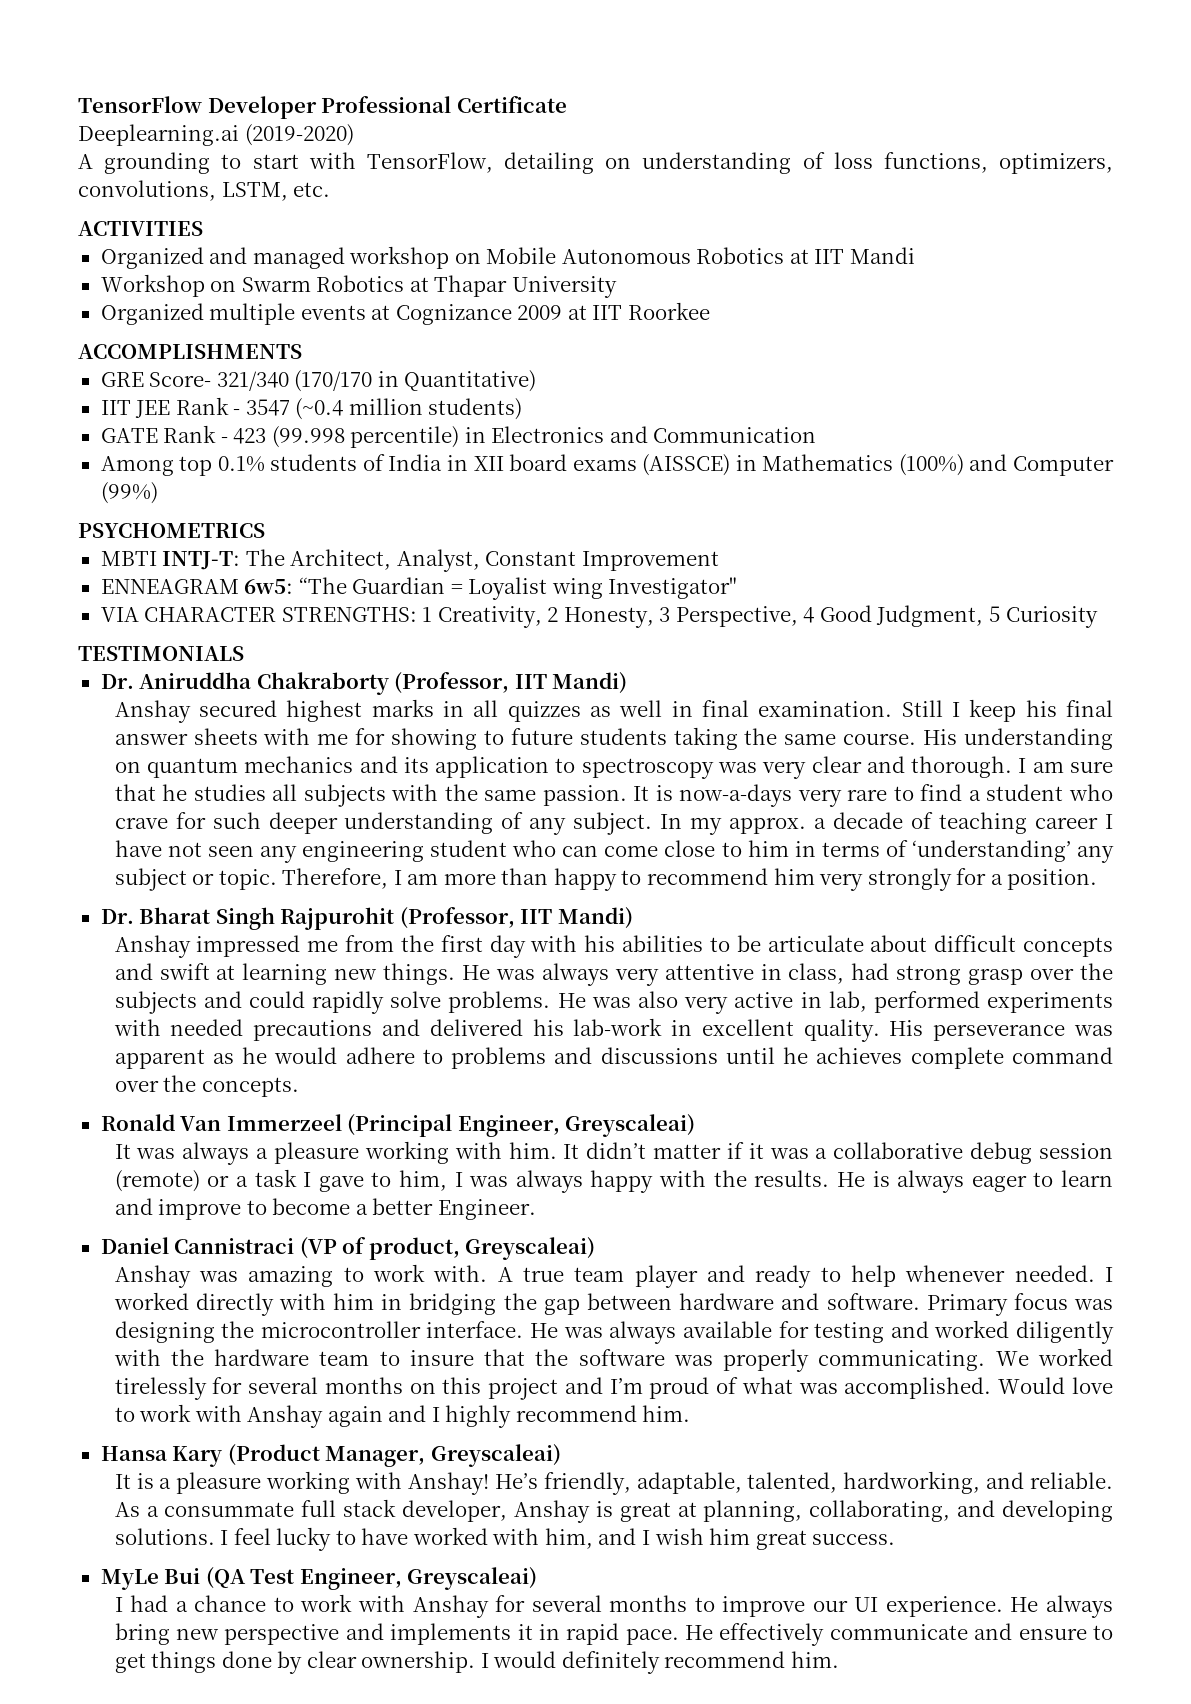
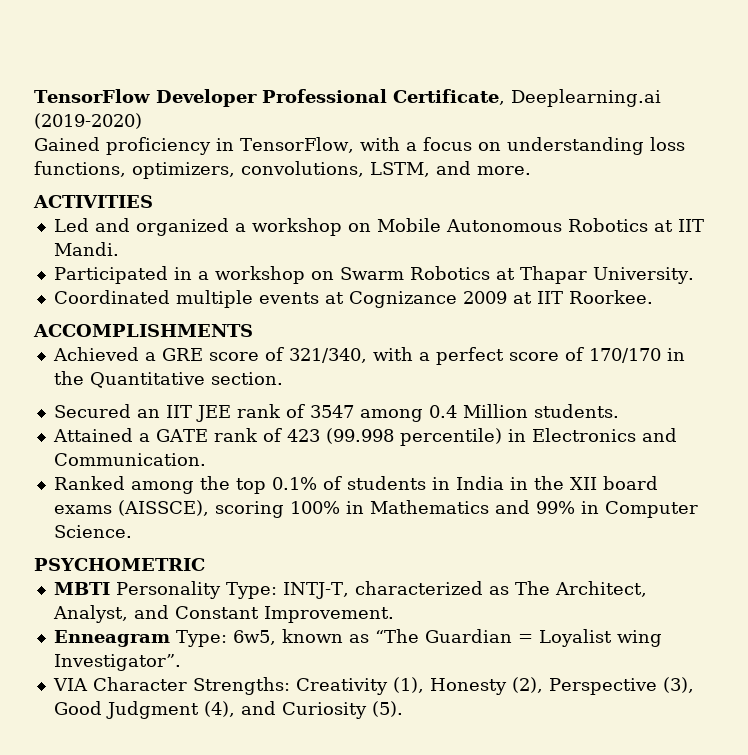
- TensorFlow Developer Professional Certificate
- Deeplearning.ai (2019-2020)
+ TensorFlow Developer Professional Certificate, Deeplearning.ai (2019-2020)
- A grounding to start with TensorFlow, detailing on understanding of loss functions, optimizers, convolutions, LSTM, etc.
+ Gained proficiency in TensorFlow, with a focus on understanding loss functions, optimizers, convolutions, LSTM, and more.
- Organized and managed workshop on Mobile Autonomous Robotics at IIT Mandi
- Workshop on Swarm Robotics at Thapar University
- Organized multiple events at Cognizance 2009 at IIT Roorkee
+ Led and organized a workshop on Mobile Autonomous Robotics at IIT Mandi.
+ Participated in a workshop on Swarm Robotics at Thapar University.
+ Coordinated multiple events at Cognizance 2009 at IIT Roorkee.
- GRE Score- 321/340 (170/170 in Quantitative)
- IIT JEE Rank - 3547 (~0.4 million students)
- GATE Rank - 423 (99.998 percentile) in Electronics and Communication
- Among top 0.1% students of India in XII board exams (AISSCE) in Mathematics (100%) and Computer (99%)
- PSYCHOMETRICS
- MBTI INTJ-T: The Architect, Analyst, Constant Improvement
- ENNEAGRAM 6w5: “The Guardian = Loyalist wing Investigator"
+ Achieved a GRE score of 321/340, with a perfect score of 170/170 in the Quantitative section.
+ Secured an IIT JEE rank of 3547 among 0.4 Million students.
+ Attained a GATE rank of 423 (99.998 percentile) in Electronics and Communication.
+ Ranked among the top 0.1% of students in India in the XII board exams (AISSCE), scoring 100% in Mathematics and 99% in Computer Science.
+ PSYCHOMETRIC
+ MBTI Personality Type: INTJ-T, characterized as The Architect, Analyst, and Constant Improvement.
+ Enneagram Type: 6w5, known as “The Guardian = Loyalist wing Investigator”.
- VIA CHARACTER STRENGTHS: 1 Creativity, 2 Honesty, 3 Perspective, 4 Good Judgment, 5 Curiosity
- TESTIMONIALS
- Dr. Aniruddha Chakraborty (Professor, IIT Mandi)
- Anshay secured highest marks in all quizzes as well in final examination. Still I keep his final answer sheets with me for showing to future students taking the same course. His understanding on quantum mechanics and its application to spectroscopy was very clear and thorough. I am sure that he studies all subjects with the same passion. It is now-a-days very rare to find a student who crave for such deeper understanding of any subject. In my approx. a decade of teaching career I have not seen any engineering student who can come close to him in terms of ‘understanding’ any subject or topic. Therefore, I am more than happy to recommend him very strongly for a position.
- Dr. Bharat Singh Rajpurohit (Professor, IIT Mandi)
- Anshay impressed me from the first day with his abilities to be articulate about difficult concepts and swift at learning new things. He was always very attentive in class, had strong grasp over the subjects and could rapidly solve problems. He was also very active in lab, performed experiments with needed precautions and delivered his lab-work in excellent quality. His perseverance was apparent as he would adhere to problems and discussions until he achieves complete command over the concepts.
- Ronald Van Immerzeel (Principal Engineer, Greyscaleai)
- It was always a pleasure working with him. It didn’t matter if it was a collaborative debug session (remote) or a task I gave to him, I was always happy with the results. He is always eager to learn and improve to become a better Engineer.
- Daniel Cannistraci (VP of product, Greyscaleai)
- Anshay was amazing to work with. A true team player and ready to help whenever needed. I worked directly with him in bridging the gap between hardware and software. Primary focus was designing the microcontroller interface. He was always available for testing and worked diligently with the hardware team to insure that the software was properly communicating. We worked tirelessly for several months on this project and I’m proud of what was accomplished. Would love to work with Anshay again and I highly recommend him.
- Hansa Kary (Product Manager, Greyscaleai)
- It is a pleasure working with Anshay! He’s friendly, adaptable, talented, hardworking, and reliable. As a consummate full stack developer, Anshay is great at planning, collaborating, and developing solutions. I feel lucky to have worked with him, and I wish him great success.
- MyLe Bui (QA Test Engineer, Greyscaleai)
- I had a chance to work with Anshay for several months to improve our UI experience. He always bring new perspective and implements it in rapid pace. He effectively communicate and ensure to get things done by clear ownership. I would definitely recommend him.
+ VIA Character Strengths: Creativity (1), Honesty (2), Perspective (3), Good Judgment (4), and Curiosity (5).

